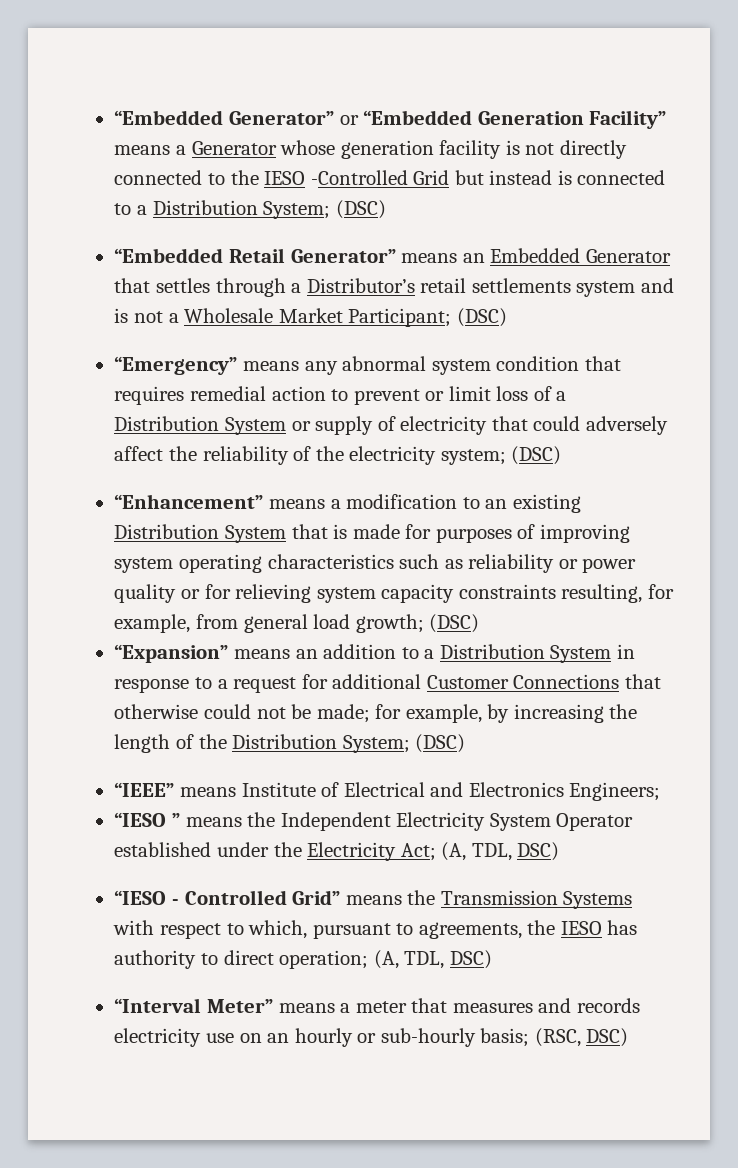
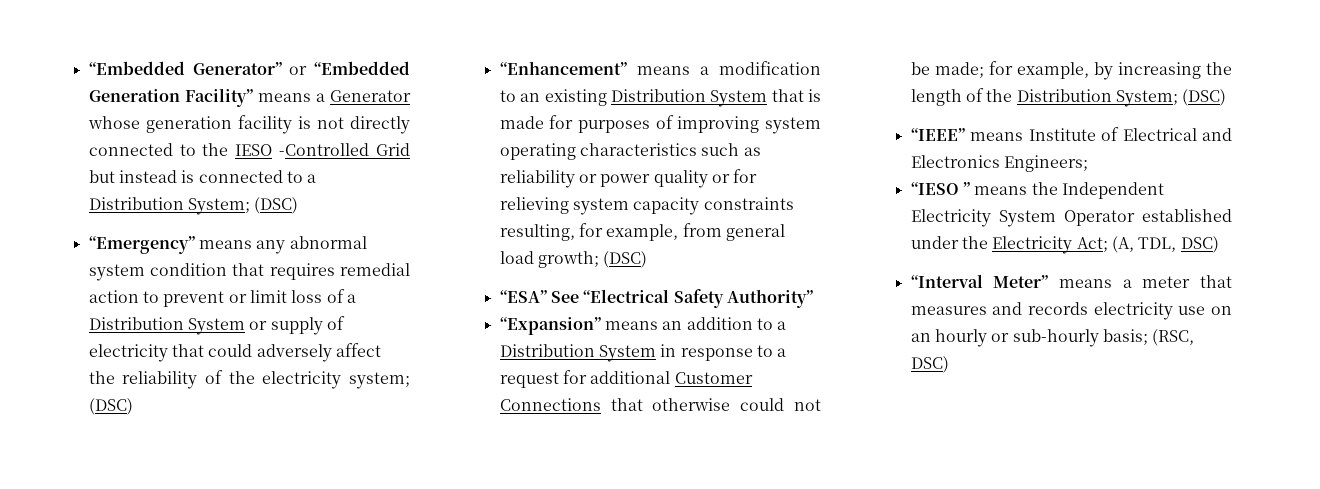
- “Embedded Retail Generator” means an Embedded Generator that settles through a Distributor’s retail settlements system and is not a Wholesale Market Participant; (DSC)
+ “ESA” See “Electrical Safety Authority”
- “IESO - Controlled Grid” means the Transmission Systems with respect to which, pursuant to agreements, the IESO has authority to direct operation; (A, TDL, DSC)

